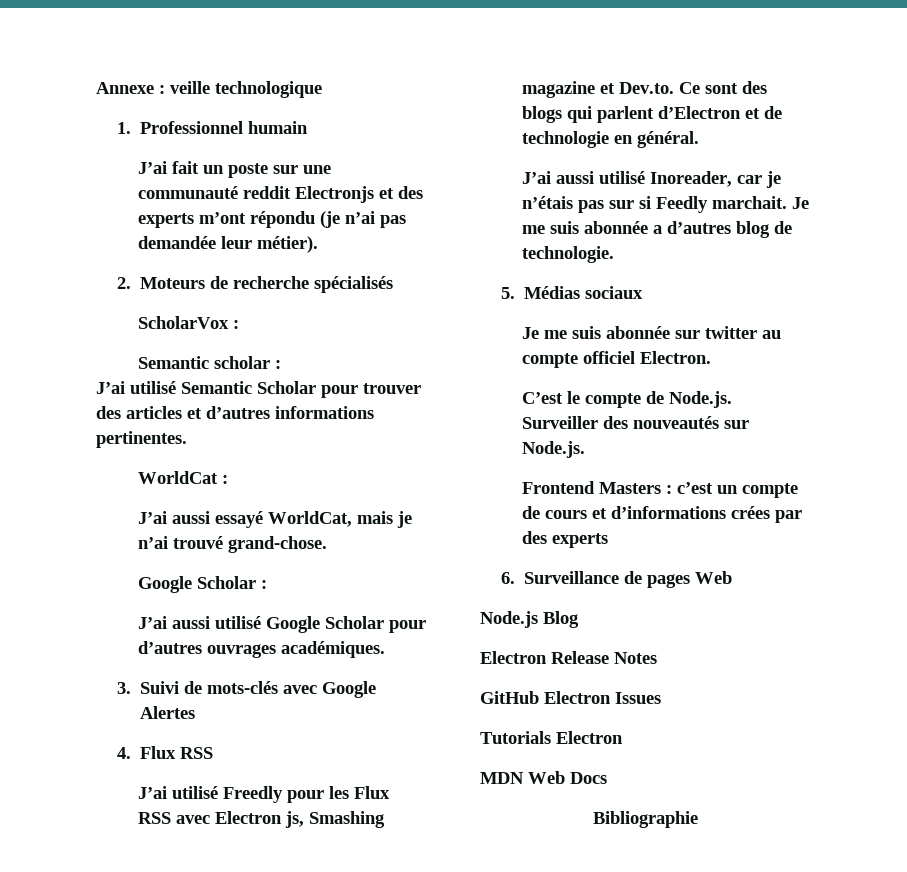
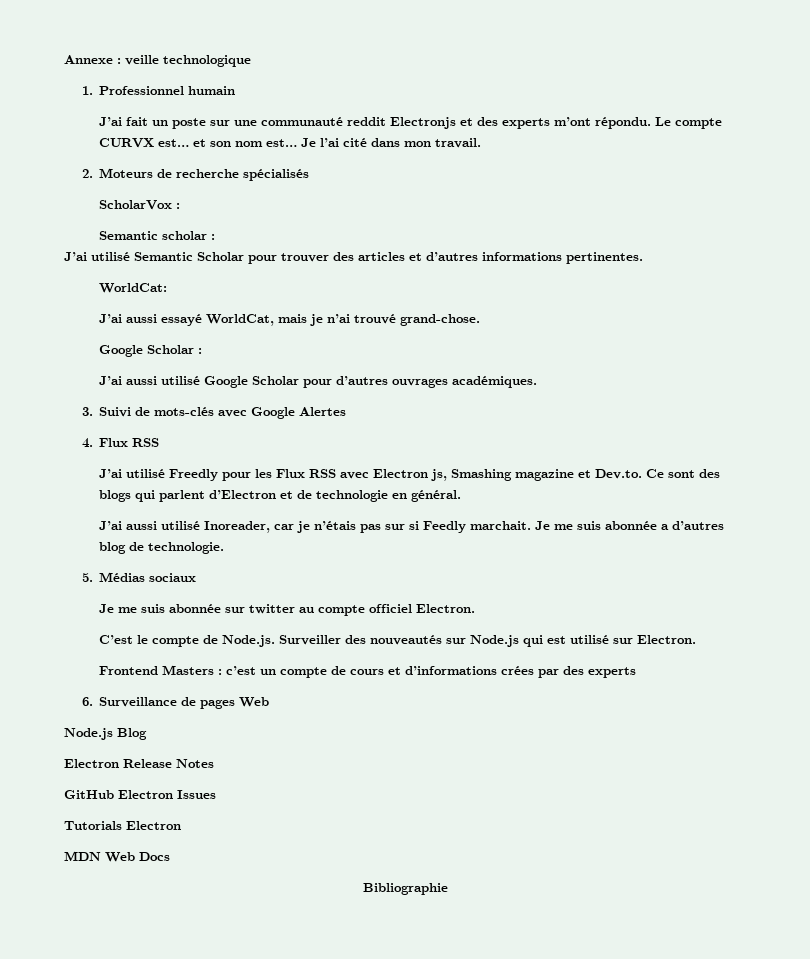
- J’ai fait un poste sur une communauté reddit Electronjs et des experts m’ont répondu (je n’ai pas demandée leur métier).
+ J’ai fait un poste sur une communauté reddit Electronjs et des experts m’ont répondu. Le compte CURVX est… et son nom est… Je l’ai cité dans mon travail.
- WorldCat :
+ WorldCat:
- C’est le compte de Node.js. Surveiller des nouveautés sur Node.js.
+ C’est le compte de Node.js. Surveiller des nouveautés sur Node.js qui est utilisé sur Electron.

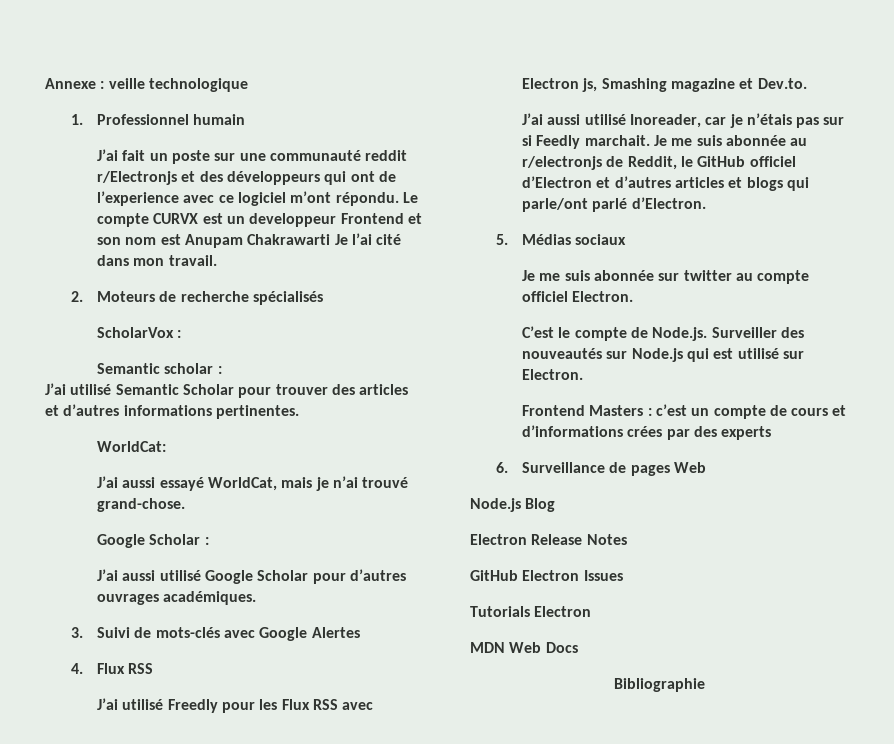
- J’ai fait un poste sur une communauté reddit Electronjs et des experts m’ont répondu.
+ J’ai fait un poste sur une communauté reddit r/Electronjs et des développeurs qui ont de l’experience avec ce logiciel m’ont répondu.
- Le compte CURVX est… et son nom est… Je l’ai cité dans mon travail.
+ Le compte CURVX est un developpeur Frontend et son nom est Anupam Chakrawarti Je l’ai cité dans mon travail.
- J’ai utilisé Freedly pour les Flux RSS avec Electron js, Smashing magazine et Dev.to. Ce sont des blogs qui parlent d’Electron et de technologie en général.
+ J’ai utilisé Freedly pour les Flux RSS avec Electron js, Smashing magazine et Dev.to.
- Je me suis abonnée a d’autres blog de technologie.
+ Je me suis abonnée au r/electronjs de Reddit, le GitHub officiel d’Electron et d’autres articles et blogs qui parle/ont parlé d’Electron.

